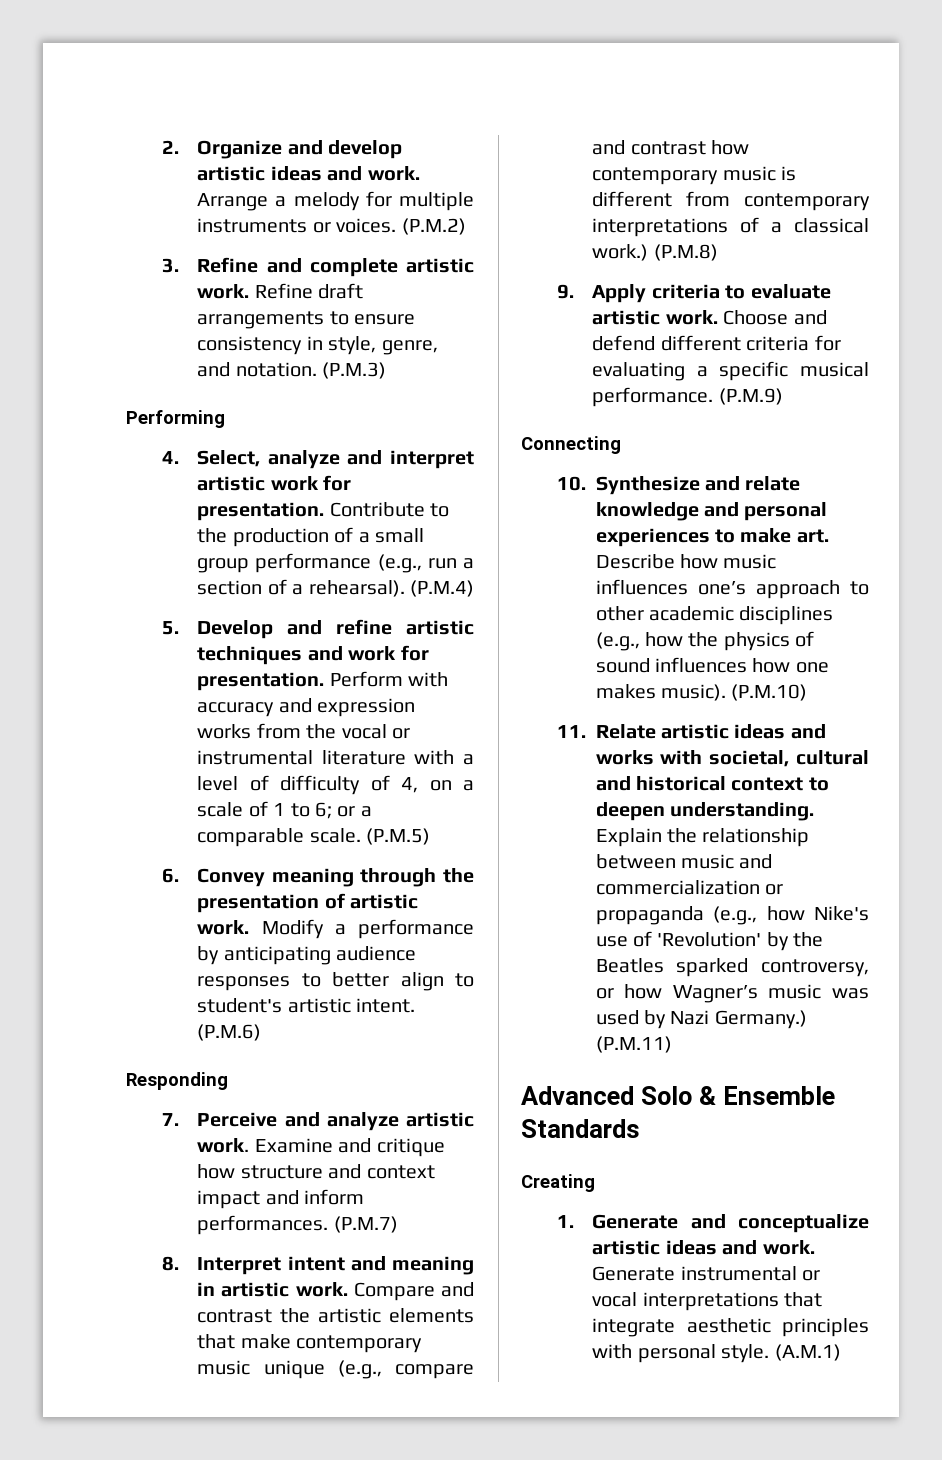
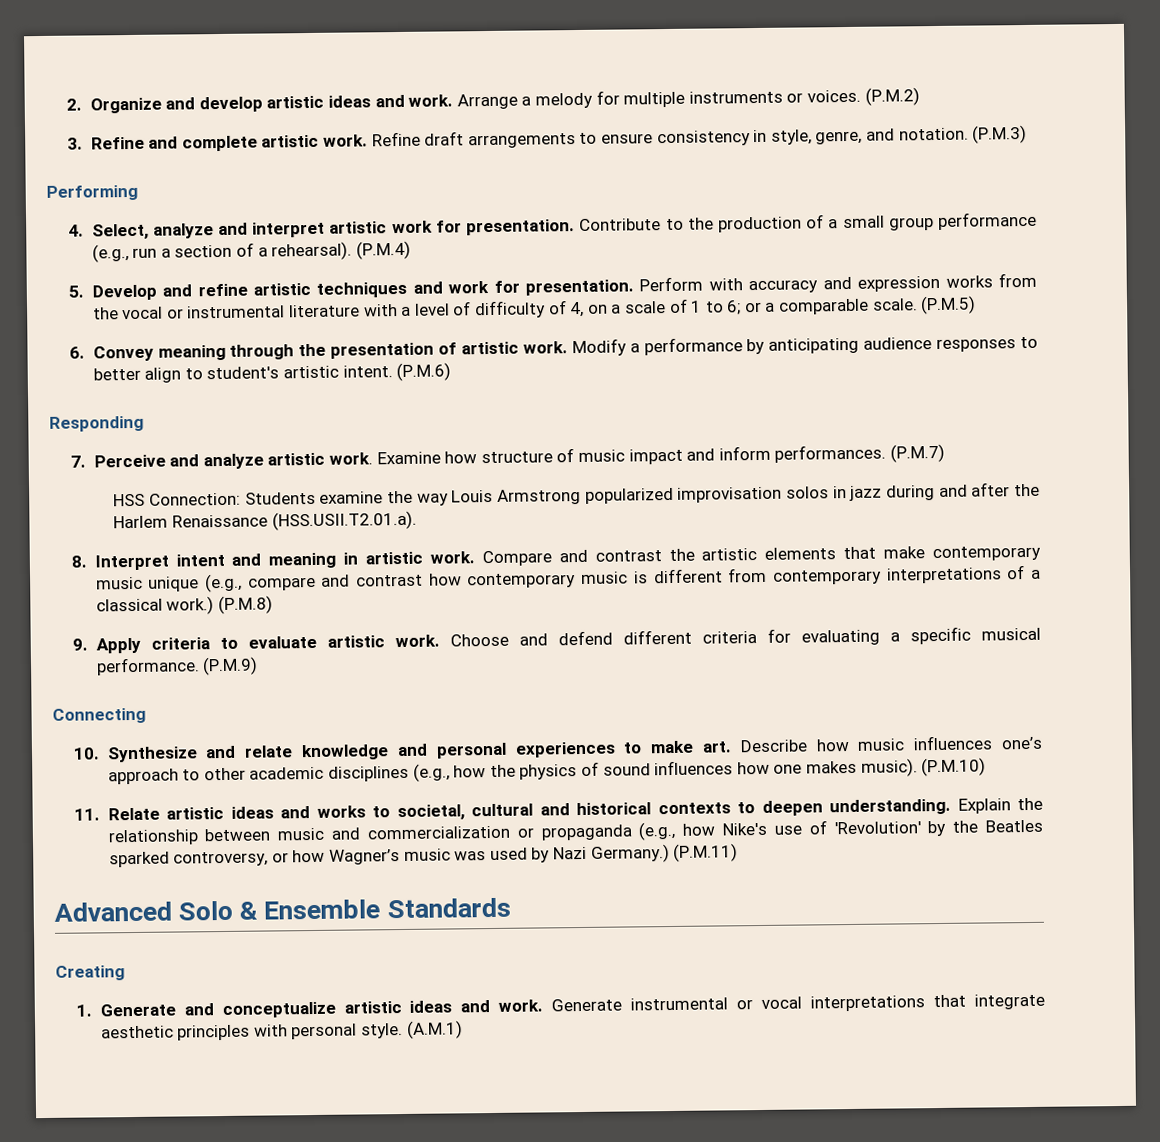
- Examine and critique how structure and context impact and inform performances.
+ Examine how structure of music impact and inform performances.
+ HSS Connection: Students examine the way Louis Armstrong popularized improvisation solos in jazz during and after the Harlem Renaissance (HSS.USII.T2.01.a).
- 11. Relate artistic ideas and works with societal, cultural and historical context to deepen understanding.
+ 11. Relate artistic ideas and works to societal, cultural and historical contexts to deepen understanding.

